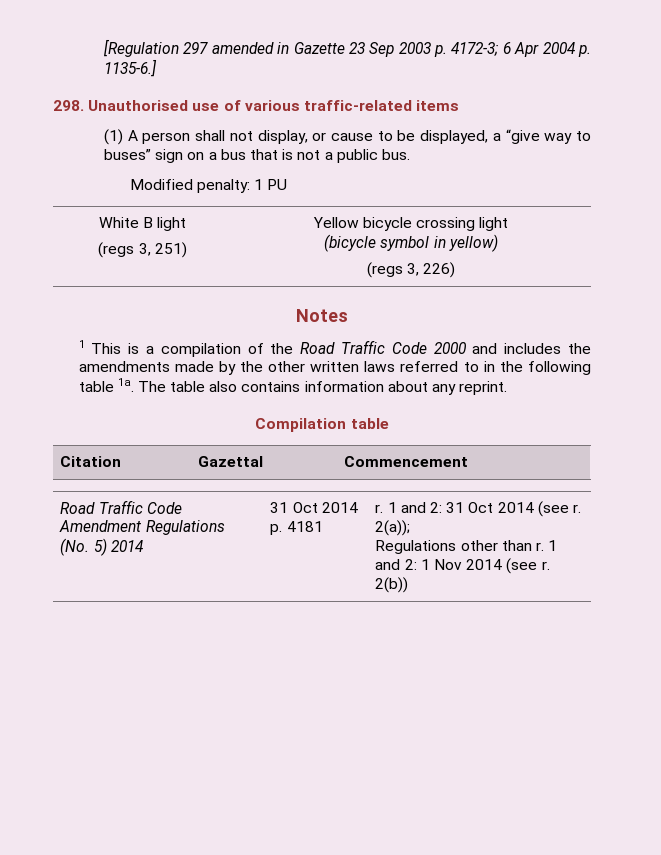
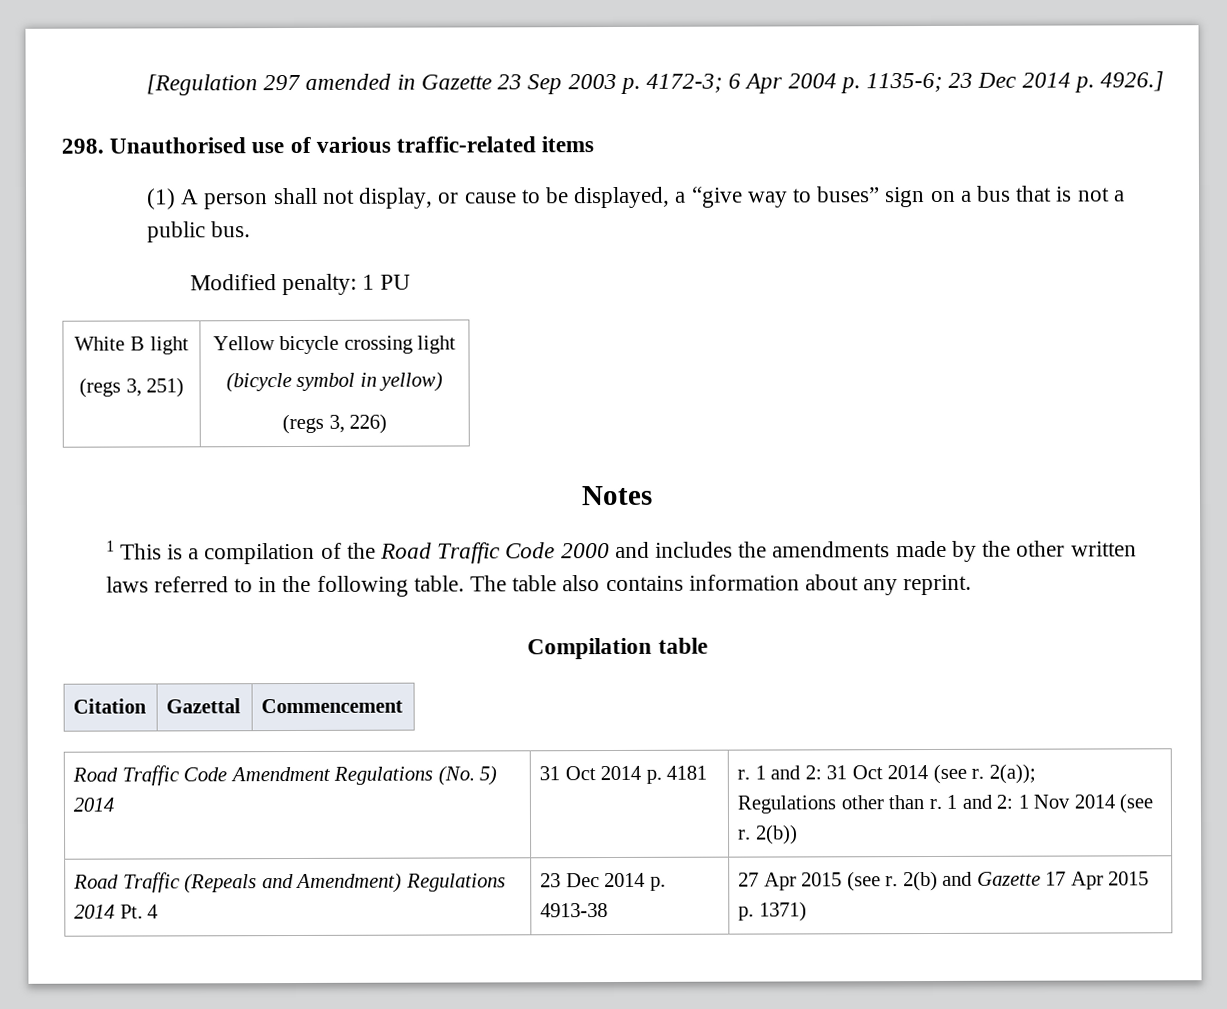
- [Regulation 297 amended in Gazette 23 Sep 2003 p. 4172-3; 6 Apr 2004 p. 1135-6.]
+ [Regulation 297 amended in Gazette 23 Sep 2003 p. 4172-3; 6 Apr 2004 p. 1135-6; 23 Dec 2014 p. 4926.]
- 1 This is a compilation of the Road Traffic Code 2000 and includes the amendments made by the other written laws referred to in the following table 1a.
+ 1 This is a compilation of the Road Traffic Code 2000 and includes the amendments made by the other written laws referred to in the following table.
+ Road Traffic (Repeals and Amendment) Regulations 2014 Pt. 4 | 23 Dec 2014 p. 4913-38 | 27 Apr 2015 (see r. 2(b) and Gazette 17 Apr 2015 p. 1371)

